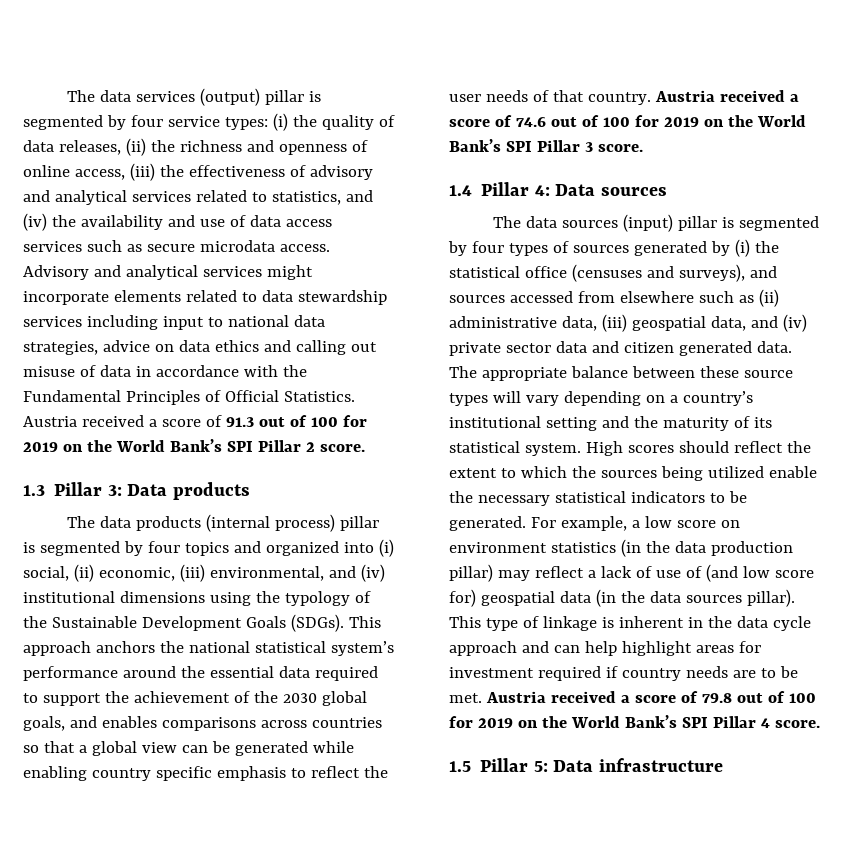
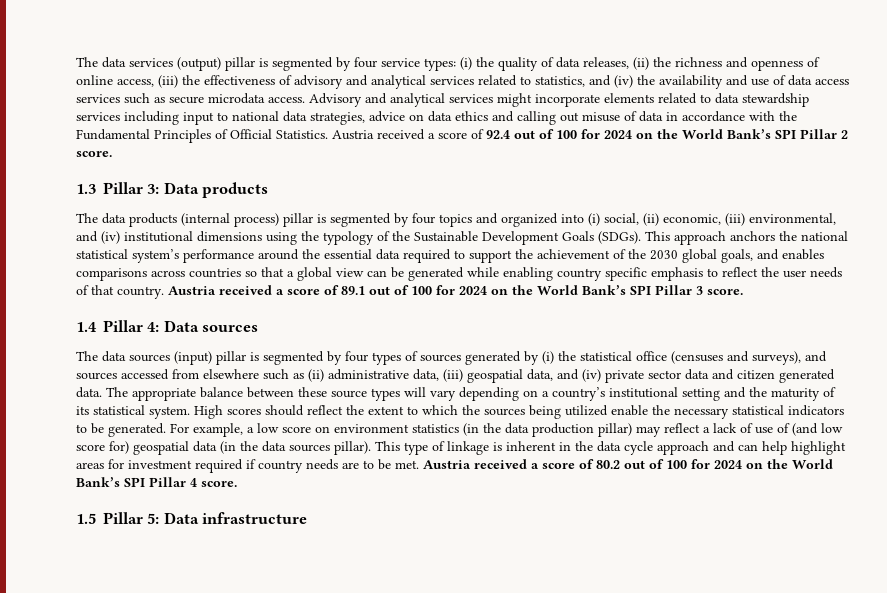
- Austria received a score of 91.3 out of 100 for 2019 on the World Bank’s SPI Pillar 2 score.
+ Austria received a score of 92.4 out of 100 for 2024 on the World Bank’s SPI Pillar 2 score.
- Austria received a score of 74.6 out of 100 for 2019 on the World Bank’s SPI Pillar 3 score.
+ Austria received a score of 89.1 out of 100 for 2024 on the World Bank’s SPI Pillar 3 score.
- Austria received a score of 79.8 out of 100 for 2019 on the World Bank’s SPI Pillar 4 score.
+ Austria received a score of 80.2 out of 100 for 2024 on the World Bank’s SPI Pillar 4 score.

